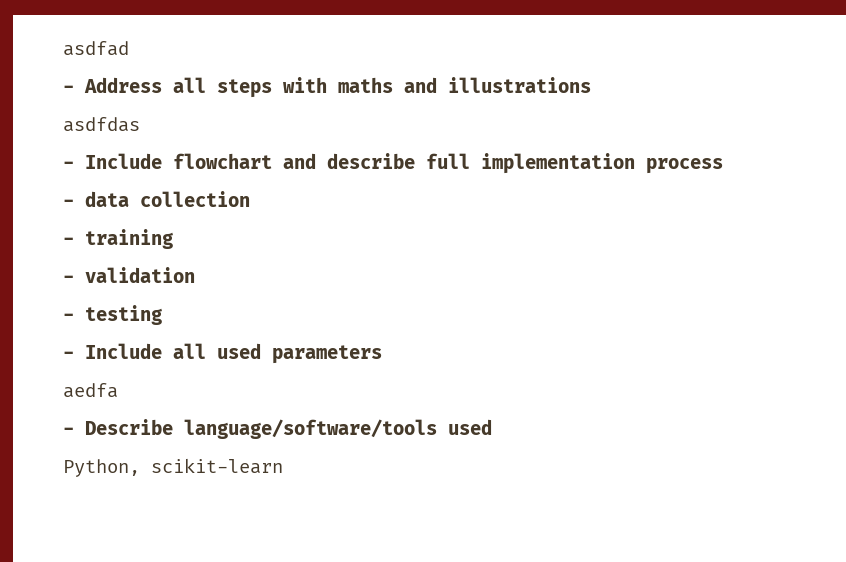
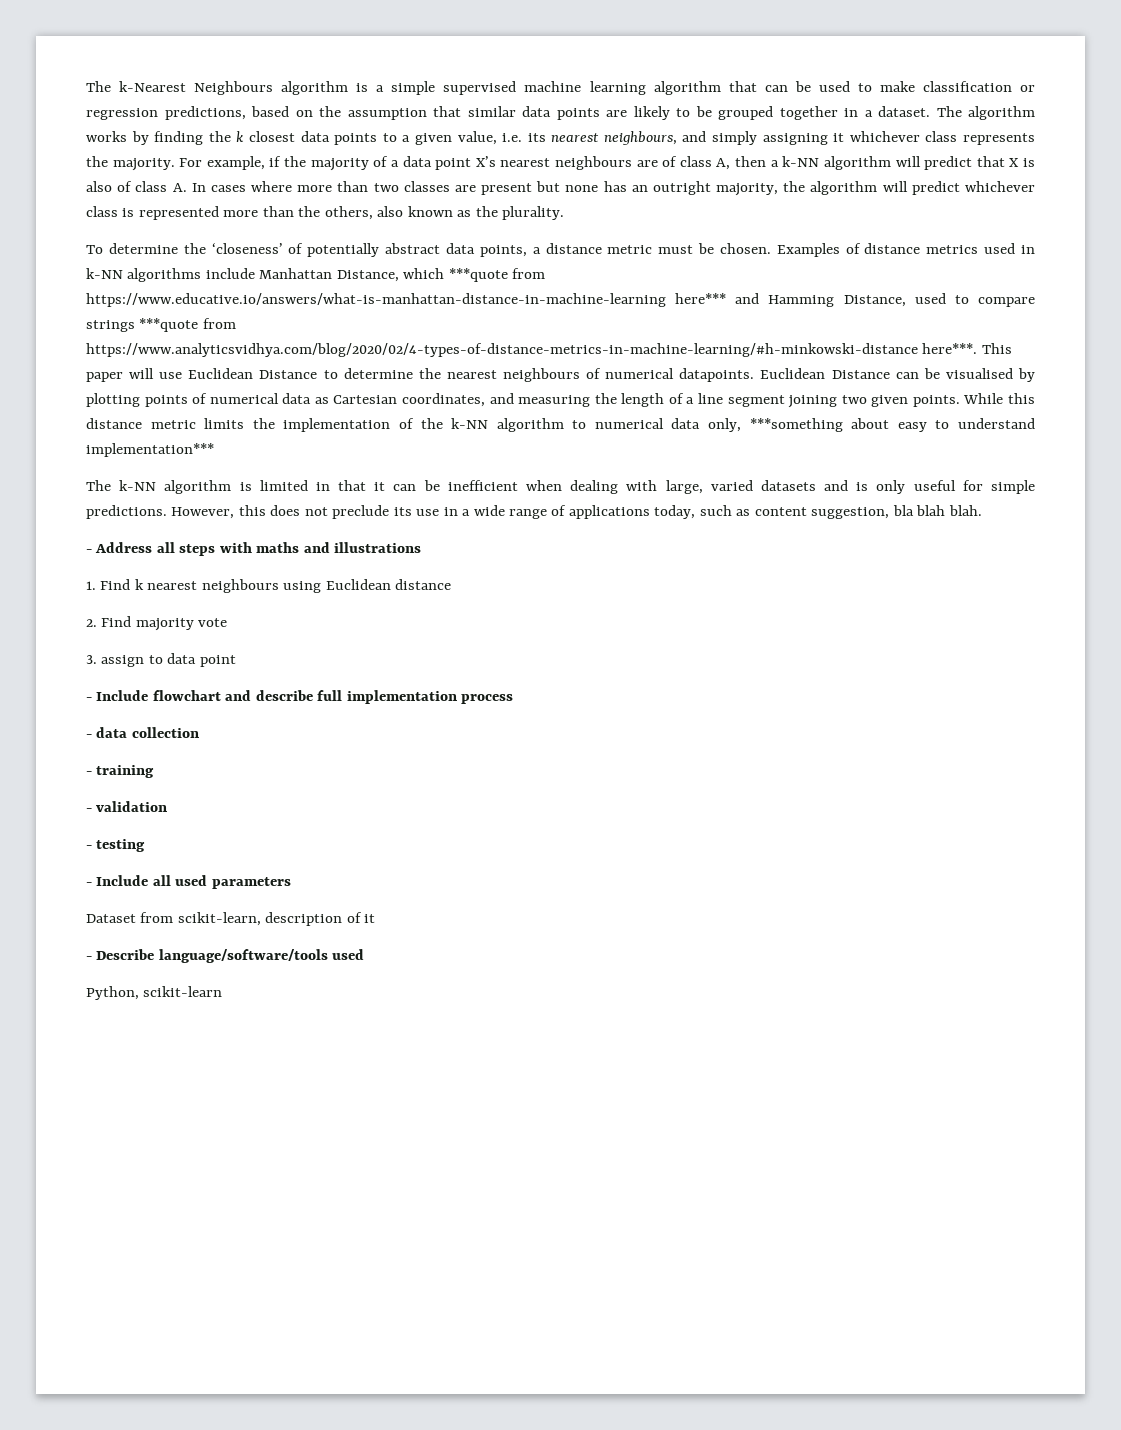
- asdfad
+ The k-Nearest Neighbours algorithm is a simple supervised machine learning algorithm that can be used to make classification or regression predictions, based on the assumption that similar data points are likely to be grouped together in a dataset. The algorithm works by finding the k closest data points to a given value, i.e. its nearest neighbours, and simply assigning it whichever class represents the majority. For example, if the majority of a data point X’s nearest neighbours are of class A, then a k-NN algorithm will predict that X is also of class A. In cases where more than two classes are present but none has an outright majority, the algorithm will predict whichever class is represented more than the others, also known as the plurality.
+ To determine the ‘closeness’ of potentially abstract data points, a distance metric must be chosen. Examples of distance metrics used in k-NN algorithms include Manhattan Distance, which ***quote from https://www.educative.io/answers/what-is-manhattan-distance-in-machine-learning here*** and Hamming Distance, used to compare strings ***quote from https://www.analyticsvidhya.com/blog/2020/02/4-types-of-distance-metrics-in-machine-learning/#h-minkowski-distance here***. This paper will use Euclidean Distance to determine the nearest neighbours of numerical datapoints. Euclidean Distance can be visualised by plotting points of numerical data as Cartesian coordinates, and measuring the length of a line segment joining two given points. While this distance metric limits the implementation of the k-NN algorithm to numerical data only, ***something about easy to understand implementation***
+ The k-NN algorithm is limited in that it can be inefficient when dealing with large, varied datasets and is only useful for simple predictions. However, this does not preclude its use in a wide range of applications today, such as content suggestion, bla blah blah.
- asdfdas
+ 1. Find k nearest neighbours using Euclidean distance
+ 2. Find majority vote
+ 3. assign to data point
- aedfa
+ Dataset from scikit-learn, description of it

